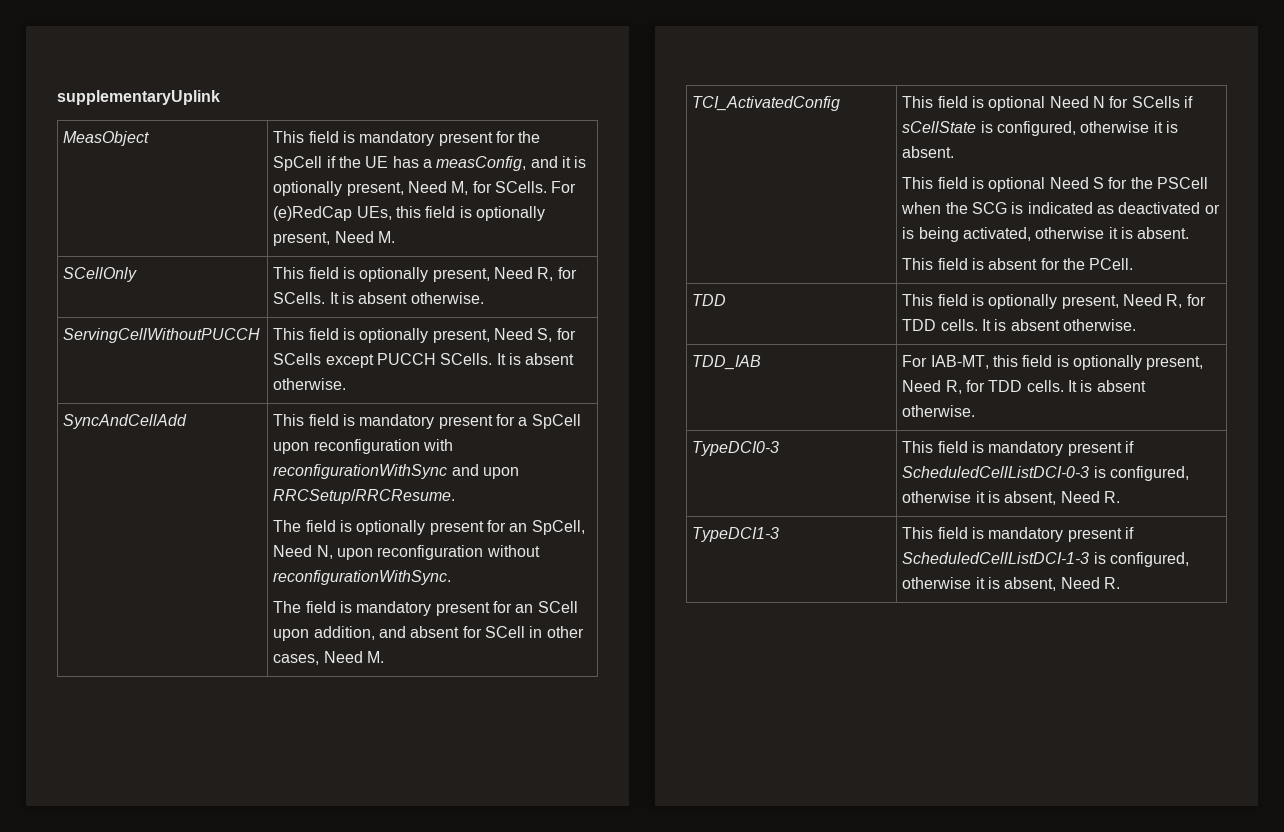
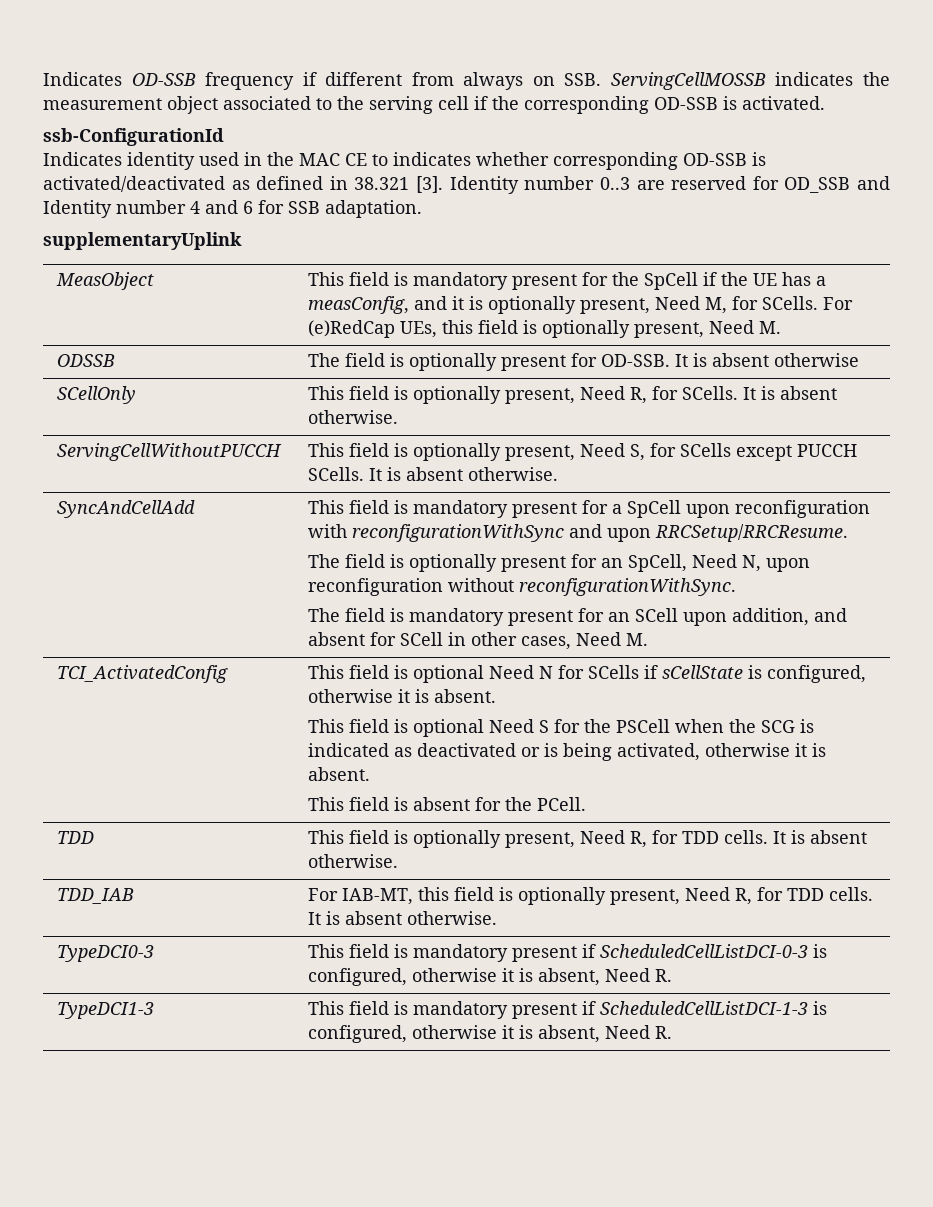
+ Indicates OD-SSB frequency if different from always on SSB. ServingCellMOSSB indicates the measurement object associated to the serving cell if the corresponding OD-SSB is activated.
+ ssb-ConfigurationId
+ Indicates identity used in the MAC CE to indicates whether corresponding OD-SSB is activated/deactivated as defined in 38.321 [3]. Identity number 0..3 are reserved for OD_SSB and Identity number 4 and 6 for SSB adaptation.
+ ODSSB | The field is optionally present for OD-SSB. It is absent otherwise

